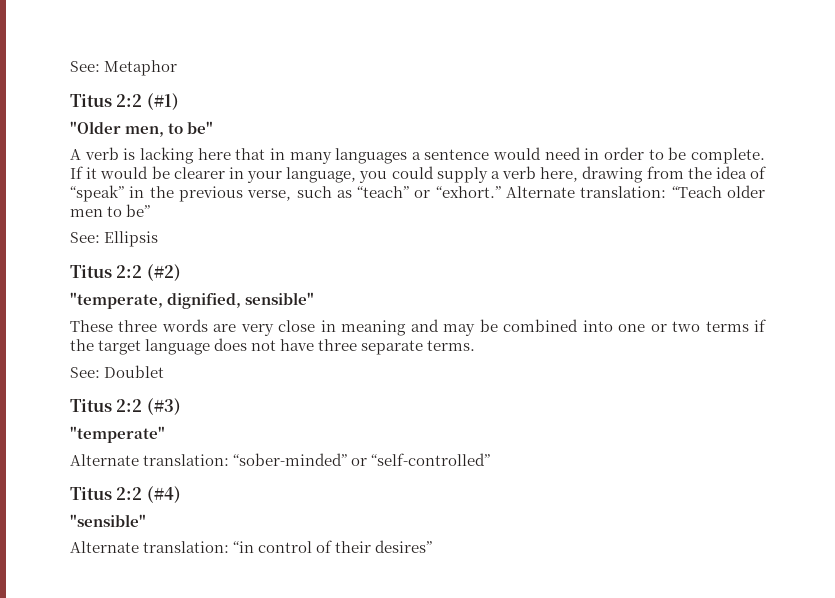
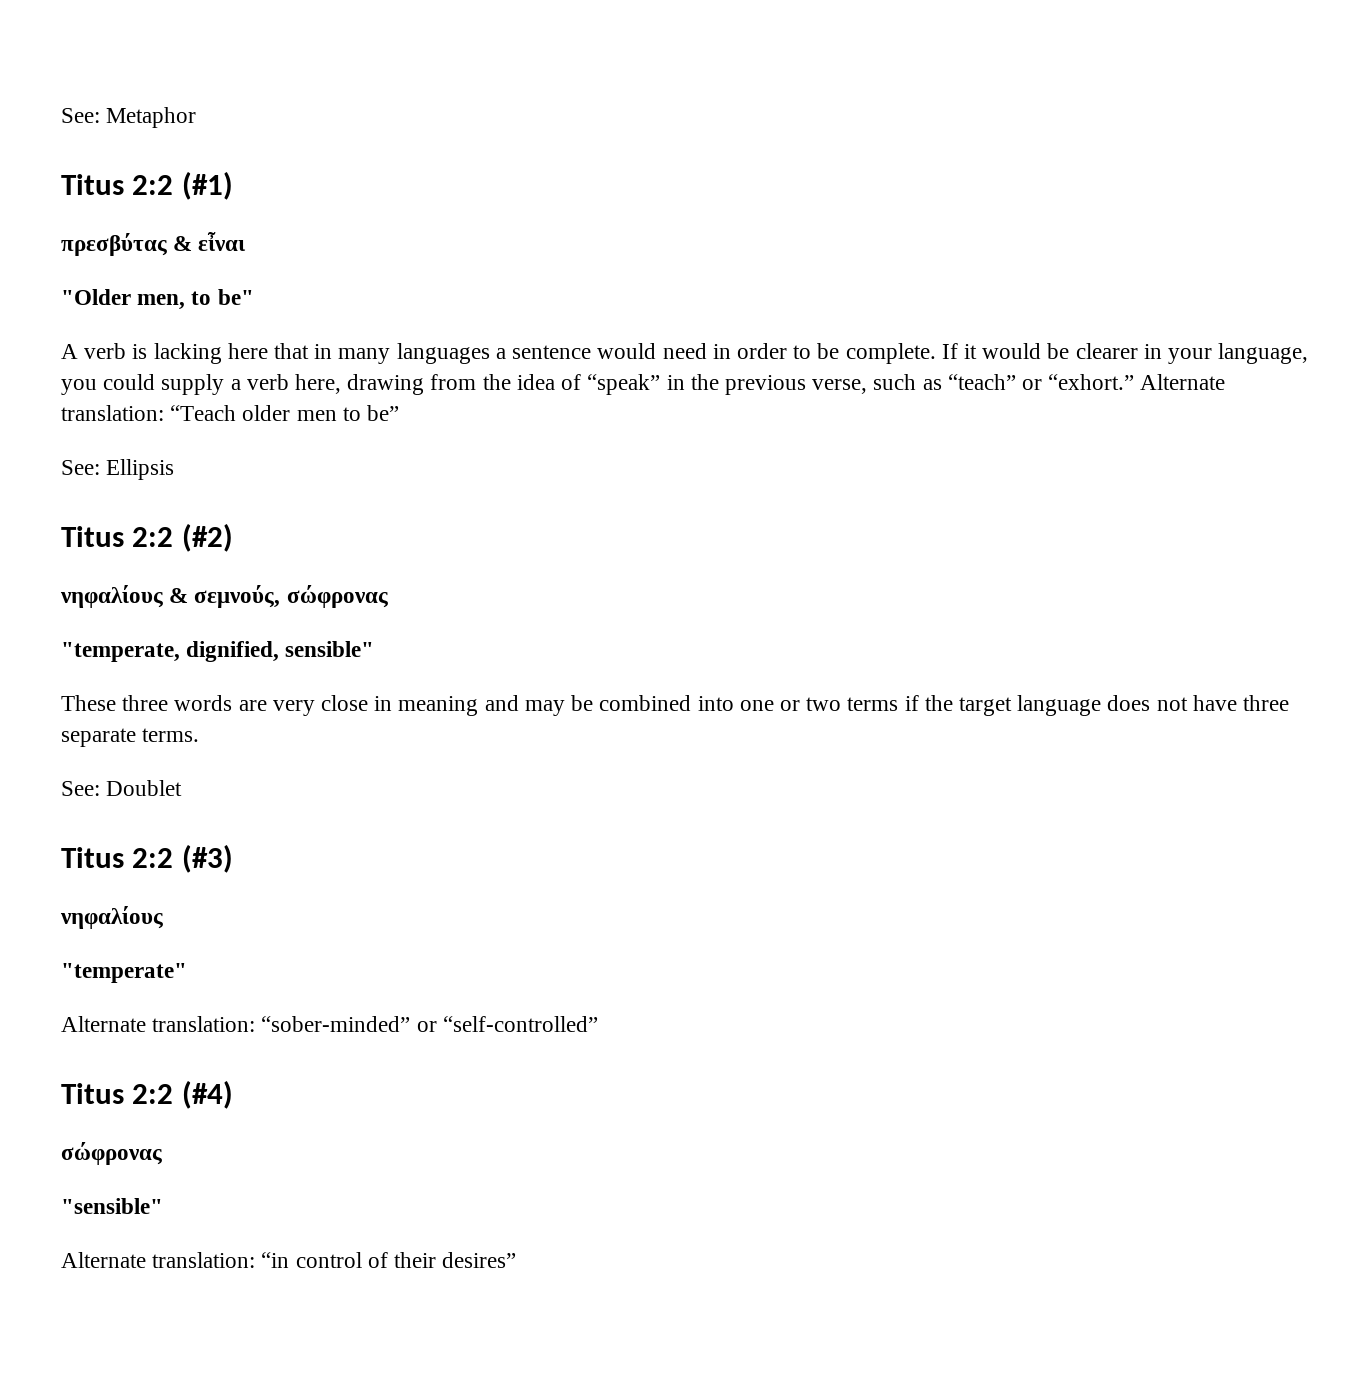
+ πρεσβύτας & εἶναι
+ νηφαλίους & σεμνούς, σώφρονας
  Titus 2:2 (#3)
+ νηφαλίους
  Titus 2:2 (#4)
+ σώφρονας

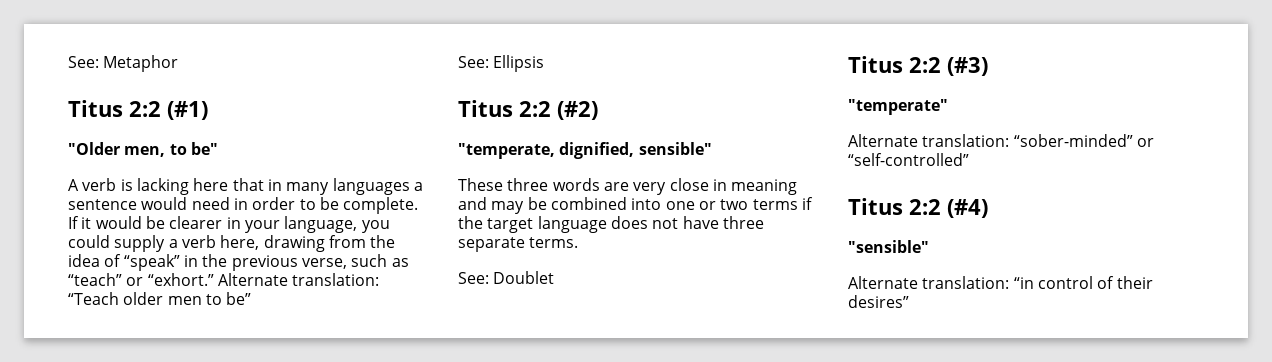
- πρεσβύτας & εἶναι
- νηφαλίους & σεμνούς, σώφρονας
  Titus 2:2 (#3)
- νηφαλίους
  Titus 2:2 (#4)
- σώφρονας

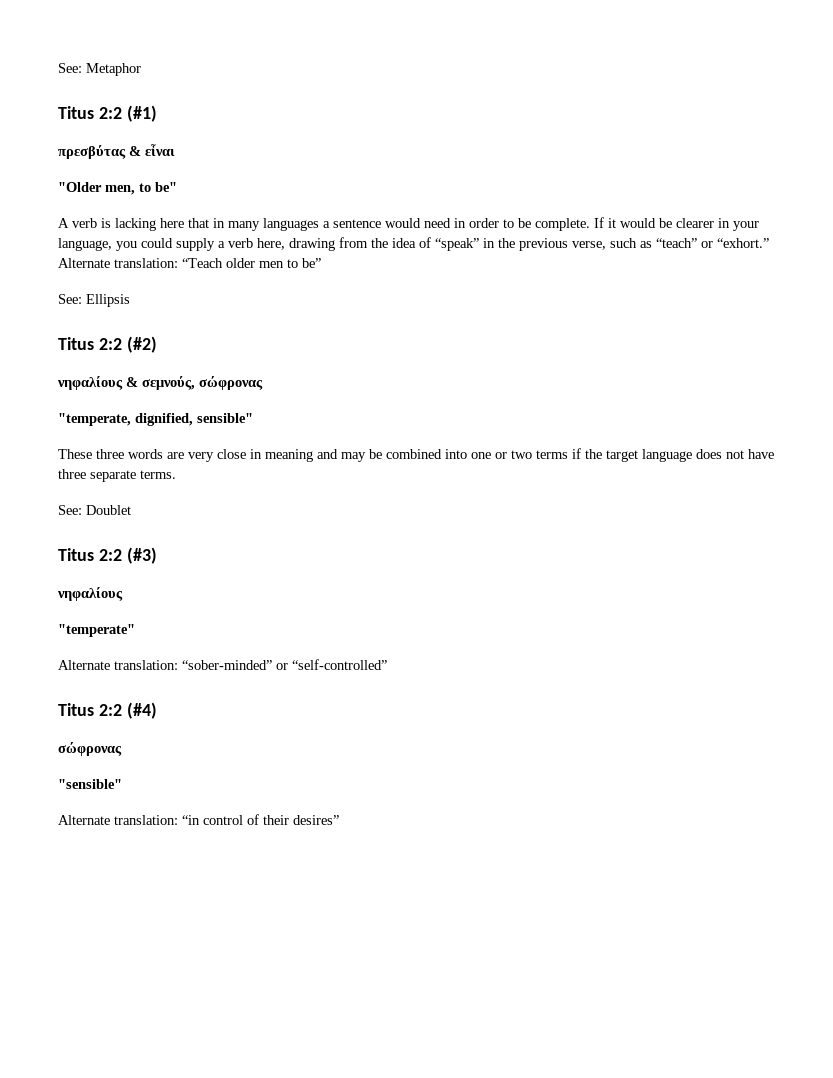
+ πρεσβύτας & εἶναι
+ νηφαλίους & σεμνούς, σώφρονας
  Titus 2:2 (#3)
+ νηφαλίους
  Titus 2:2 (#4)
+ σώφρονας

